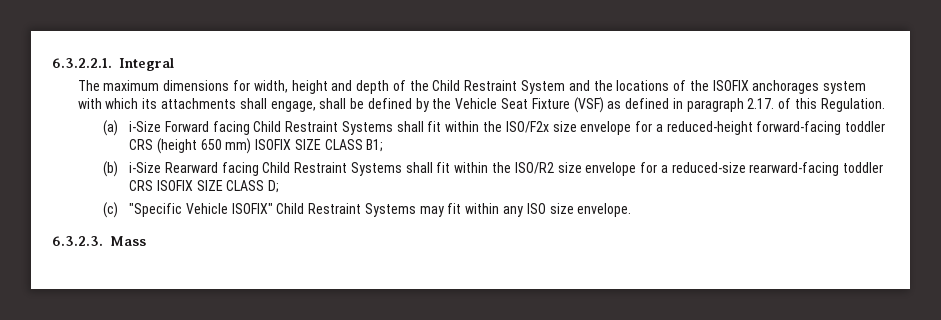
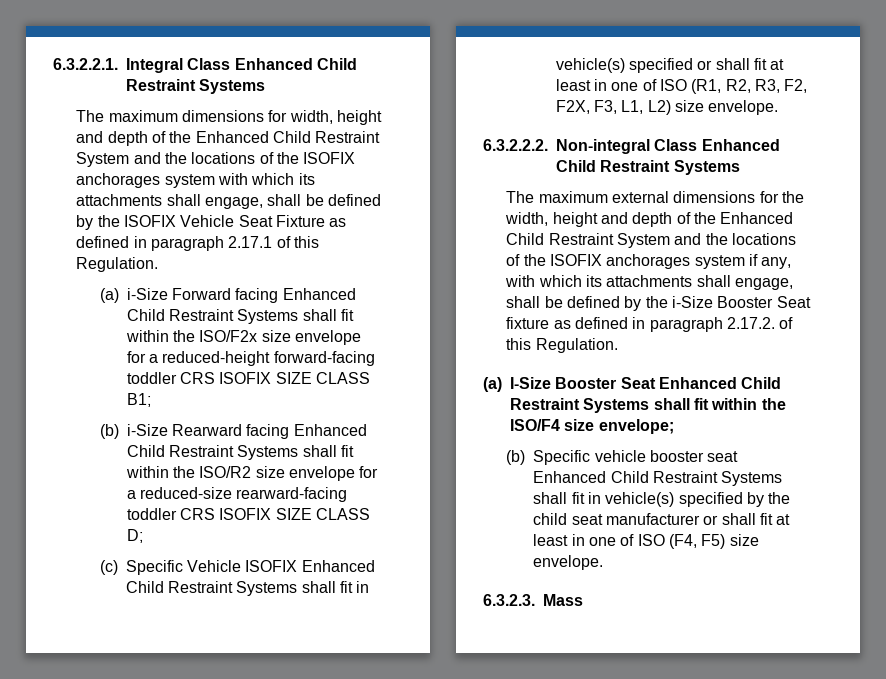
- 6.3.2.2.1. Integral
+ 6.3.2.2.1. Integral Class Enhanced Child Restraint Systems
- The maximum dimensions for width, height and depth of the Child Restraint System and the locations of the ISOFIX anchorages system with which its attachments shall engage, shall be defined by the Vehicle Seat Fixture (VSF) as defined in paragraph 2.17. of this Regulation.
+ The maximum dimensions for width, height and depth of the Enhanced Child Restraint System and the locations of the ISOFIX anchorages system with which its attachments shall engage, shall be defined by the ISOFIX Vehicle Seat Fixture as defined in paragraph 2.17.1 of this Regulation.
- (a) i-Size Forward facing Child Restraint Systems shall fit within the ISO/F2x size envelope for a reduced-height forward-facing toddler CRS (height 650 mm) ISOFIX SIZE CLASS B1;
+ (a) i-Size Forward facing Enhanced Child Restraint Systems shall fit within the ISO/F2x size envelope for a reduced-height forward-facing toddler CRS ISOFIX SIZE CLASS B1;
- (b) i-Size Rearward facing Child Restraint Systems shall fit within the ISO/R2 size envelope for a reduced-size rearward-facing toddler CRS ISOFIX SIZE CLASS D;
+ (b) i-Size Rearward facing Enhanced Child Restraint Systems shall fit within the ISO/R2 size envelope for a reduced-size rearward-facing toddler CRS ISOFIX SIZE CLASS D;
- (c) "Specific Vehicle ISOFIX" Child Restraint Systems may fit within any ISO size envelope.
+ (c) Specific Vehicle ISOFIX Enhanced Child Restraint Systems shall fit in vehicle(s) specified or shall fit at least in one of ISO (R1, R2, R3, F2, F2X, F3, L1, L2) size envelope.
+ 6.3.2.2.2. Non-integral Class Enhanced Child Restraint Systems
+ The maximum external dimensions for the width, height and depth of the Enhanced Child Restraint System and the locations of the ISOFIX anchorages system if any, with which its attachments shall engage, shall be defined by the i-Size Booster Seat fixture as defined in paragraph 2.17.2. of this Regulation.
+ (a) I-Size Booster Seat Enhanced Child Restraint Systems shall fit within the ISO/F4 size envelope;
+ (b) Specific vehicle booster seat Enhanced Child Restraint Systems shall fit in vehicle(s) specified by the child seat manufacturer or shall fit at least in one of ISO (F4, F5) size envelope.

